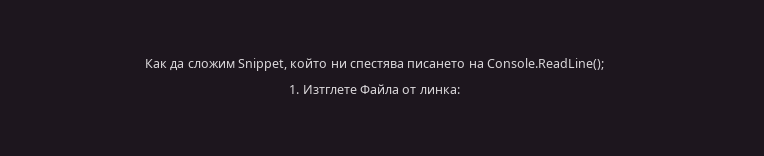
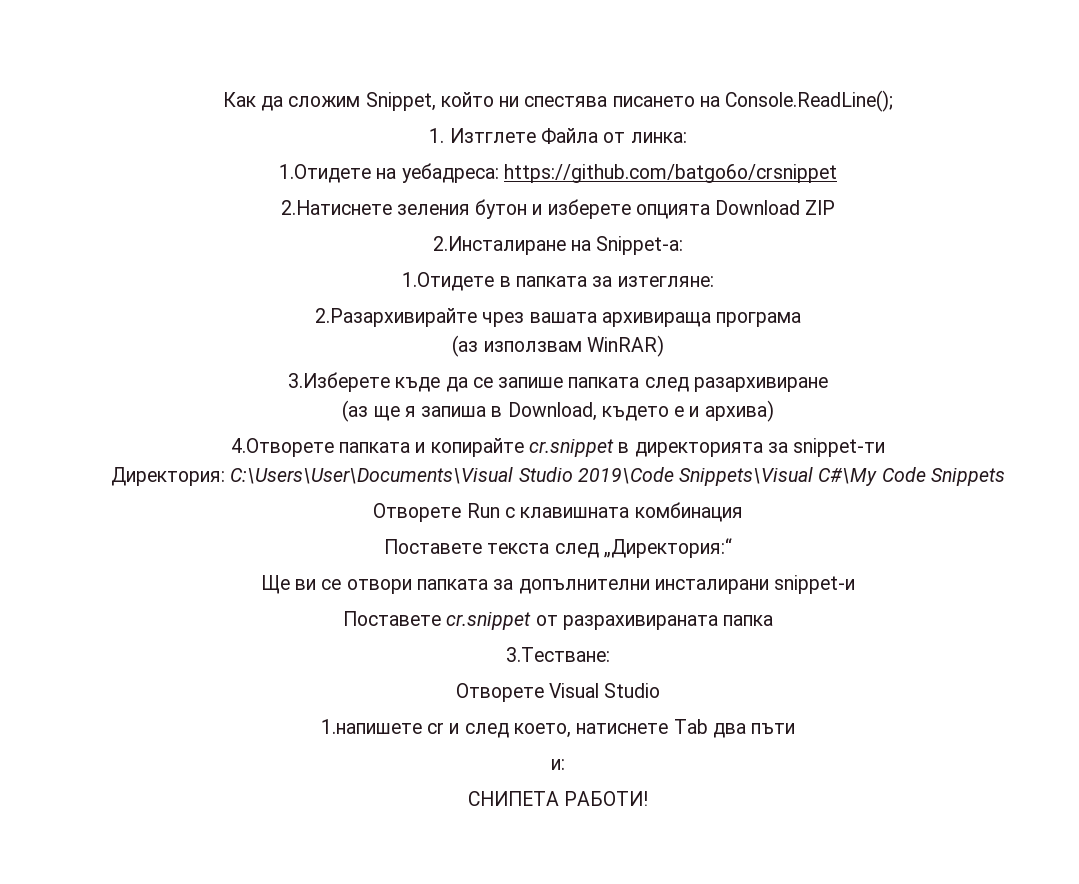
+ 1.Отидете на уебадреса: https://github.com/batgo6o/crsnippet
+ 2.Натиснете зеления бутон и изберете опцията Download ZIP
+ 2.Инсталиране на Snippet-a:
+ 1.Отидете в папката за изтегляне:
+ 2.Разархивирайте чрез вашата архивираща програма
+ (аз използвам WinRAR)
+ 3.Изберете къде да се запише папката след разархивиране
+ (аз ще я запиша в Download, където е и архива)
+ 4.Отворете папката и копирайте cr.snippet в директорията за snippet-ти
+ Директория: C:\Users\User\Documents\Visual Studio 2019\Code Snippets\Visual C#\My Code Snippets
+ Отворете Run с клавишната комбинация
+ Поставете текста след „Директория:“
+ Ще ви се отвори папката за допълнителни инсталирани snippet-и
+ Поставете cr.snippet от разрахивираната папка
+ 3.Тестване:
+ Отворете Visual Studio
+ 1.напишете cr и след което, натиснете Tab два пъти
+ и:
+ СНИПЕТА РАБОТИ!

